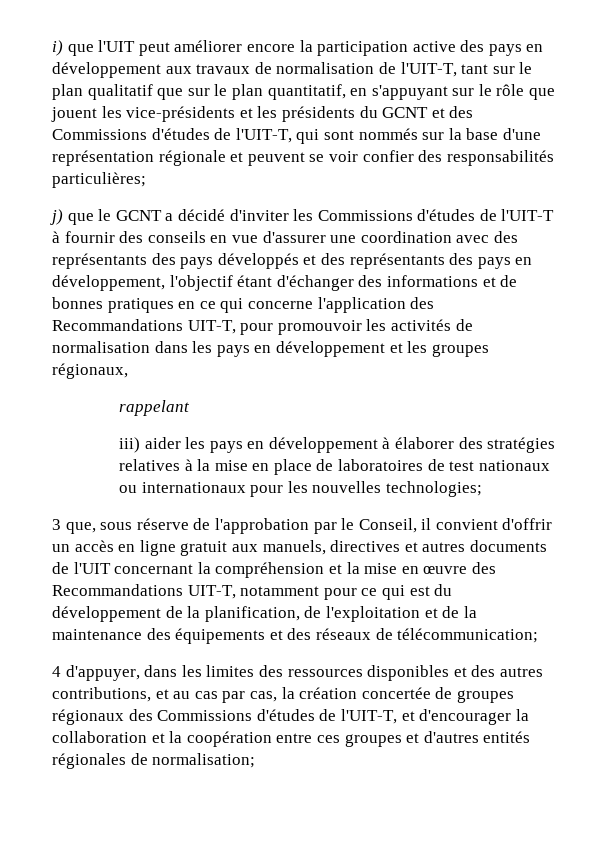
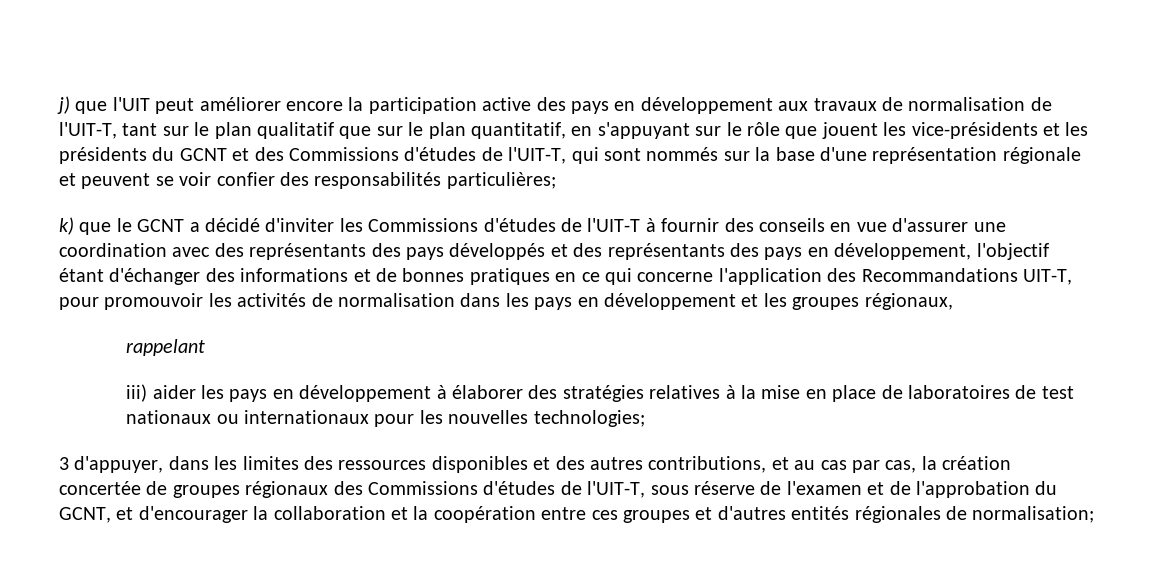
- i) que l'UIT peut améliorer encore la participation active des pays en développement aux travaux de normalisation de l'UIT-T, tant sur le plan qualitatif que sur le plan quantitatif, en s'appuyant sur le rôle que jouent les vice-présidents et les présidents du GCNT et des Commissions d'études de l'UIT-T, qui sont nommés sur la base d'une représentation régionale et peuvent se voir confier des responsabilités particulières;
+ j) que l'UIT peut améliorer encore la participation active des pays en développement aux travaux de normalisation de l'UIT-T, tant sur le plan qualitatif que sur le plan quantitatif, en s'appuyant sur le rôle que jouent les vice-présidents et les présidents du GCNT et des Commissions d'études de l'UIT-T, qui sont nommés sur la base d'une représentation régionale et peuvent se voir confier des responsabilités particulières;
- j) que le GCNT a décidé d'inviter les Commissions d'études de l'UIT-T à fournir des conseils en vue d'assurer une coordination avec des représentants des pays développés et des représentants des pays en développement, l'objectif étant d'échanger des informations et de bonnes pratiques en ce qui concerne l'application des Recommandations UIT-T, pour promouvoir les activités de normalisation dans les pays en développement et les groupes régionaux,
+ k) que le GCNT a décidé d'inviter les Commissions d'études de l'UIT-T à fournir des conseils en vue d'assurer une coordination avec des représentants des pays développés et des représentants des pays en développement, l'objectif étant d'échanger des informations et de bonnes pratiques en ce qui concerne l'application des Recommandations UIT-T, pour promouvoir les activités de normalisation dans les pays en développement et les groupes régionaux,
- 3 que, sous réserve de l'approbation par le Conseil, il convient d'offrir un accès en ligne gratuit aux manuels, directives et autres documents de l'UIT concernant la compréhension et la mise en œuvre des Recommandations UIT-T, notamment pour ce qui est du développement de la planification, de l'exploitation et de la maintenance des équipements et des réseaux de télécommunication;
- 4 d'appuyer, dans les limites des ressources disponibles et des autres contributions, et au cas par cas, la création concertée de groupes régionaux des Commissions d'études de l'UIT-T, et d'encourager la collaboration et la coopération entre ces groupes et d'autres entités régionales de normalisation;
+ 3 d'appuyer, dans les limites des ressources disponibles et des autres contributions, et au cas par cas, la création concertée de groupes régionaux des Commissions d'études de l'UIT-T, sous réserve de l'examen et de l'approbation du GCNT, et d'encourager la collaboration et la coopération entre ces groupes et d'autres entités régionales de normalisation;

